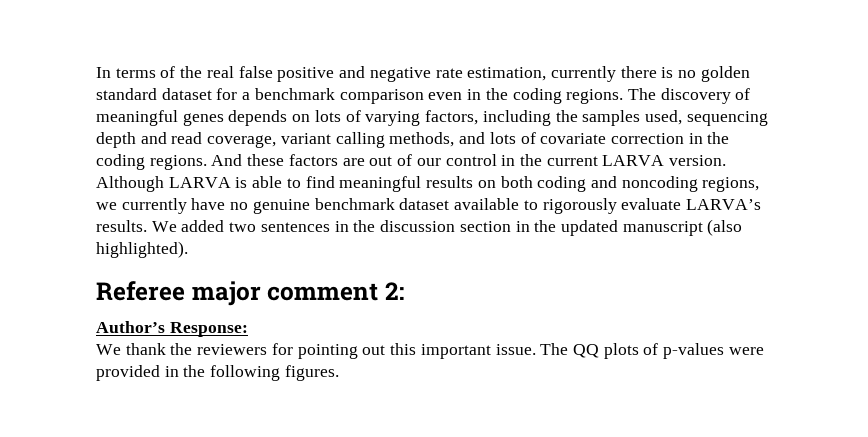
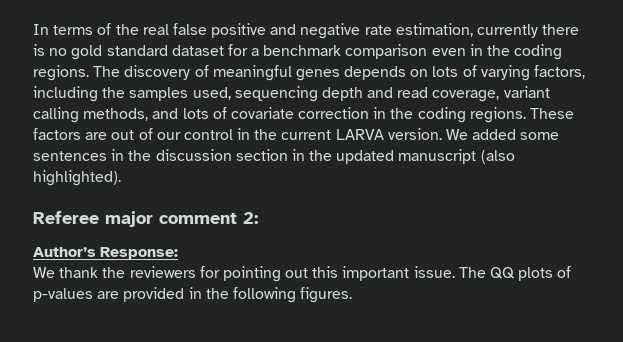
- In terms of the real false positive and negative rate estimation, currently there is no golden standard dataset for a benchmark comparison even in the coding regions.
+ In terms of the real false positive and negative rate estimation, currently there is no gold standard dataset for a benchmark comparison even in the coding regions.
- And these factors are out of our control in the current LARVA version.
+ These factors are out of our control in the current LARVA version.
- Although LARVA is able to find meaningful results on both coding and noncoding regions, we currently have no genuine benchmark dataset available to rigorously evaluate LARVA’s results.
- We added two sentences in the discussion section in the updated manuscript (also highlighted).
+ We added some sentences in the discussion section in the updated manuscript (also highlighted).
- The QQ plots of p-values were provided in the following figures.
+ The QQ plots of p-values are provided in the following figures.

